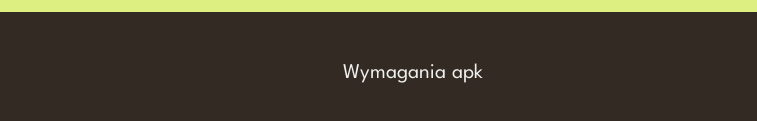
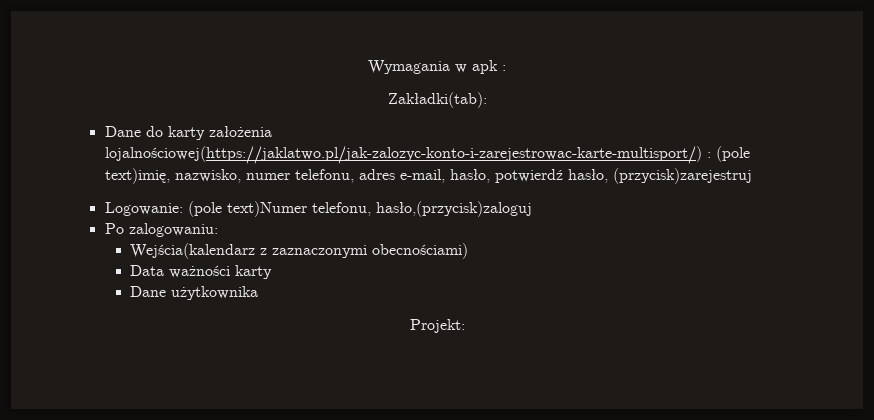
- Wymagania apk
+ Wymagania w apk :
+ Zakładki(tab):
+ Dane do karty założenia lojalnościowej(https://jaklatwo.pl/jak-zalozyc-konto-i-zarejestrowac-karte-multisport/) : (pole text)imię, nazwisko, numer telefonu, adres e-mail, hasło, potwierdź hasło, (przycisk)zarejestruj
+ Logowanie: (pole text)Numer telefonu, hasło,(przycisk)zaloguj
+ Po zalogowaniu:
+ Wejścia(kalendarz z zaznaczonymi obecnościami)
+ Data ważności karty
+ Dane użytkownika
+ Projekt:

